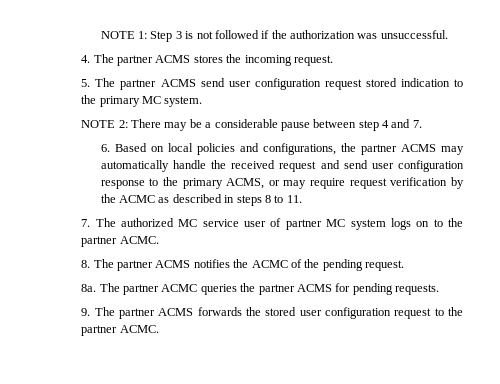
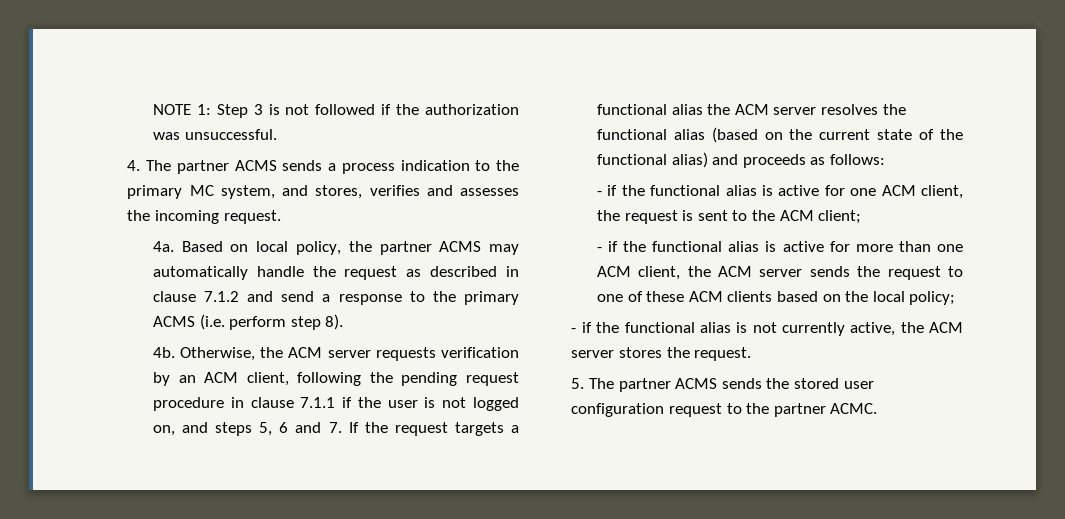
- 4. The partner ACMS stores the incoming request.
- 5. The partner ACMS send user configuration request stored indication to the primary MC system.
- NOTE 2: There may be a considerable pause between step 4 and 7.
- 6. Based on local policies and configurations, the partner ACMS may automatically handle the received request and send user configuration response to the primary ACMS, or may require request verification by the ACMC as described in steps 8 to 11.
- 7. The authorized MC service user of partner MC system logs on to the partner ACMC.
- 8. The partner ACMS notifies the ACMC of the pending request.
- 8a. The partner ACMC queries the partner ACMS for pending requests.
- 9. The partner ACMS forwards the stored user configuration request to the partner ACMC.
+ 4. The partner ACMS sends a process indication to the primary MC system, and stores, verifies and assesses the incoming request.
+ 4a. Based on local policy, the partner ACMS may automatically handle the request as described in clause 7.1.2 and send a response to the primary ACMS (i.e. perform step 8).
+ 4b. Otherwise, the ACM server requests verification by an ACM client, following the pending request procedure in clause 7.1.1 if the user is not logged on, and steps 5, 6 and 7. If the request targets a functional alias the ACM server resolves the functional alias (based on the current state of the functional alias) and proceeds as follows:
+ - if the functional alias is active for one ACM client, the request is sent to the ACM client;
+ - if the functional alias is active for more than one ACM client, the ACM server sends the request to one of these ACM clients based on the local policy;
+ - if the functional alias is not currently active, the ACM server stores the request.
+ 5. The partner ACMS sends the stored user configuration request to the partner ACMC.

